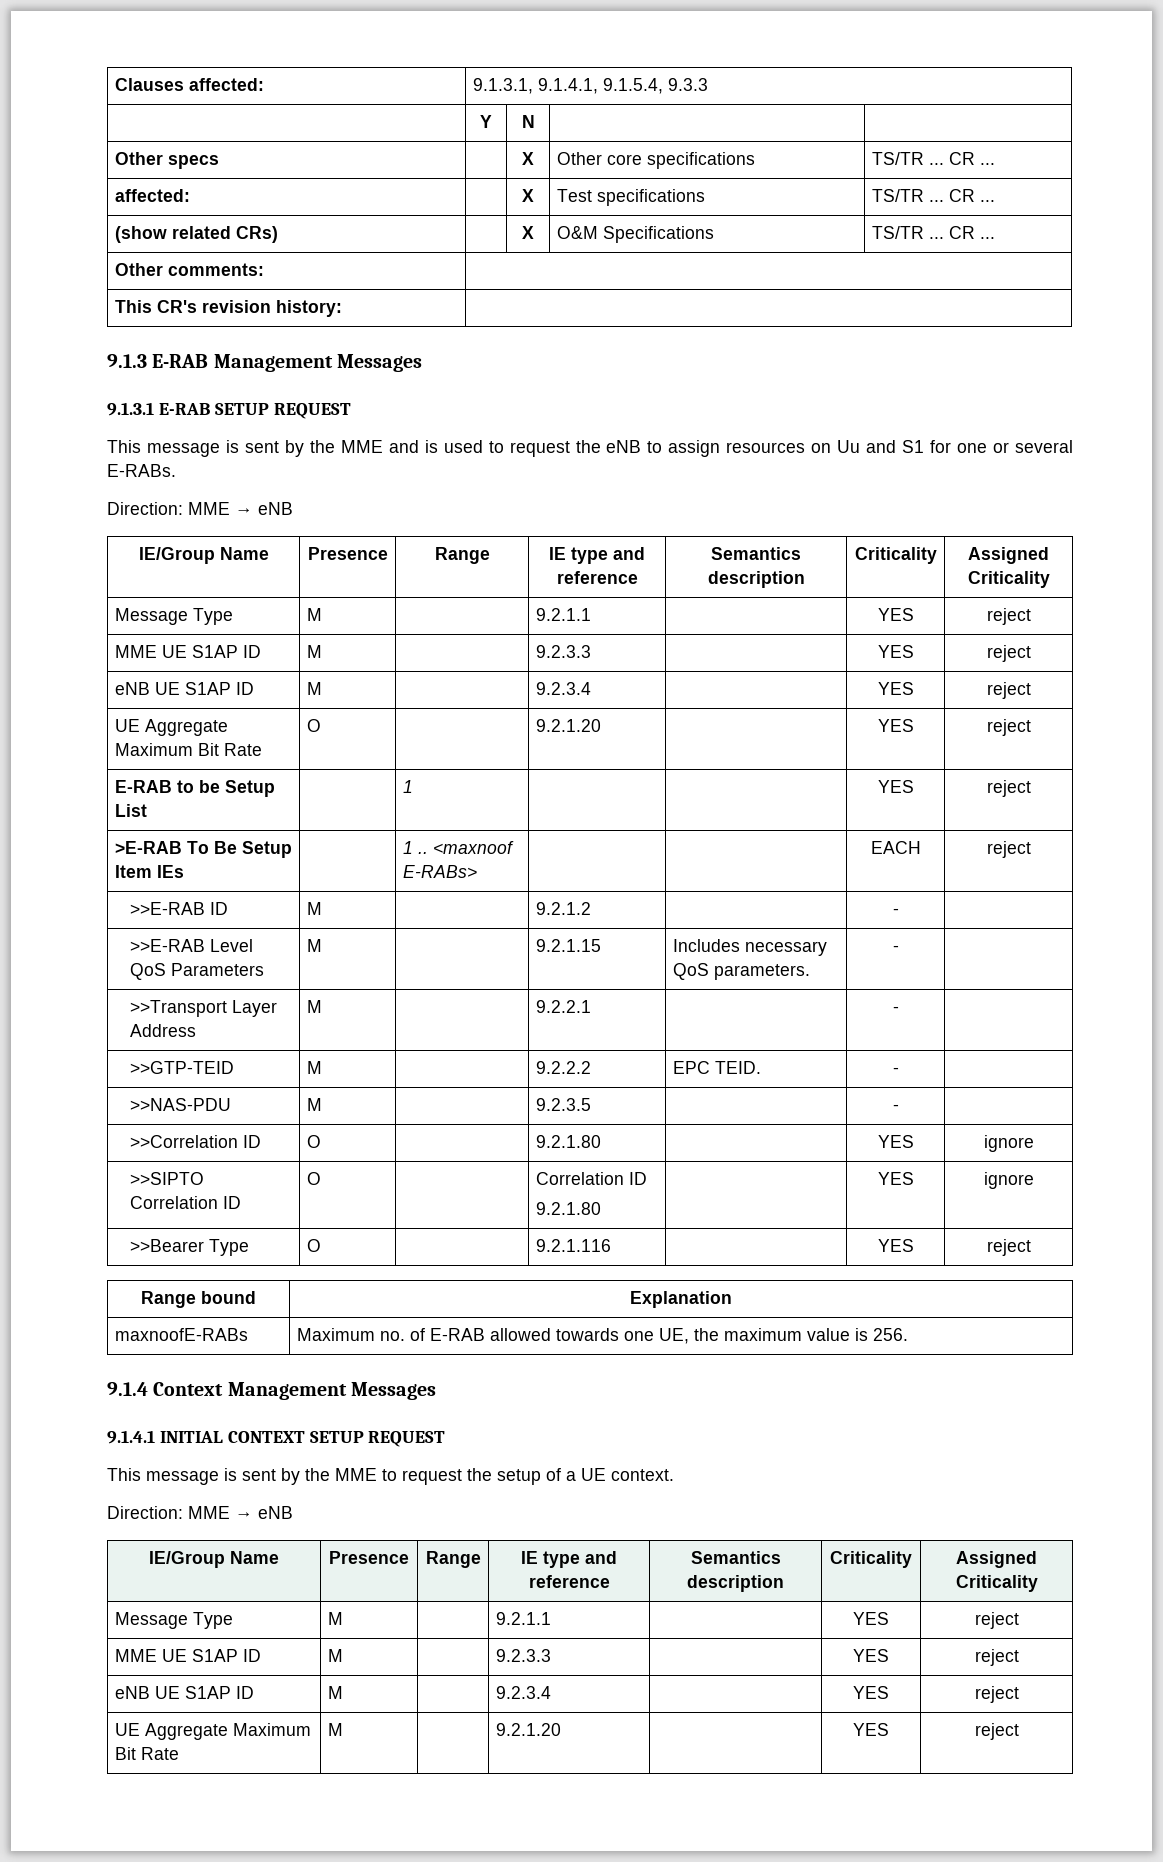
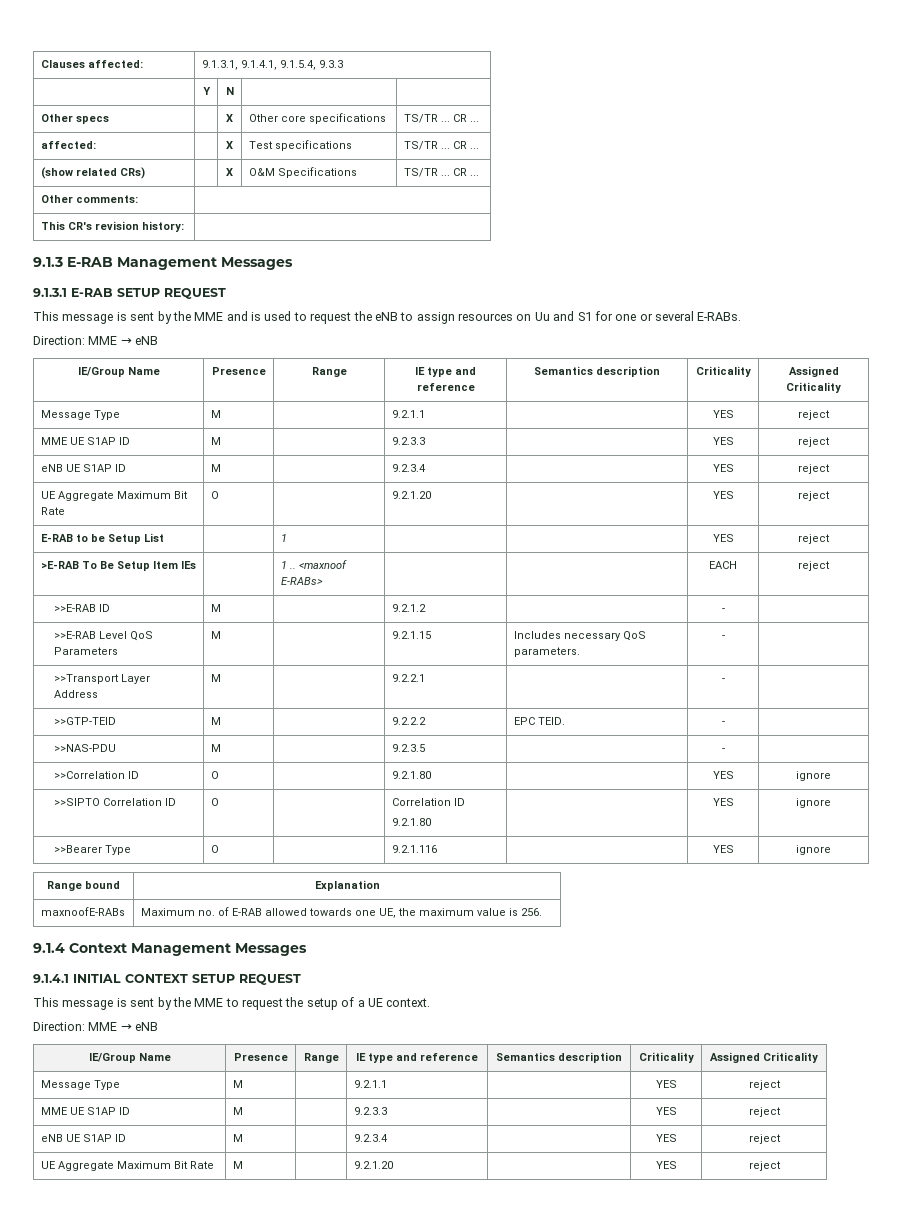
- >>Bearer Type | O | | 9.2.1.116 | | YES | reject
+ >>Bearer Type | O | | 9.2.1.116 | | YES | ignore

